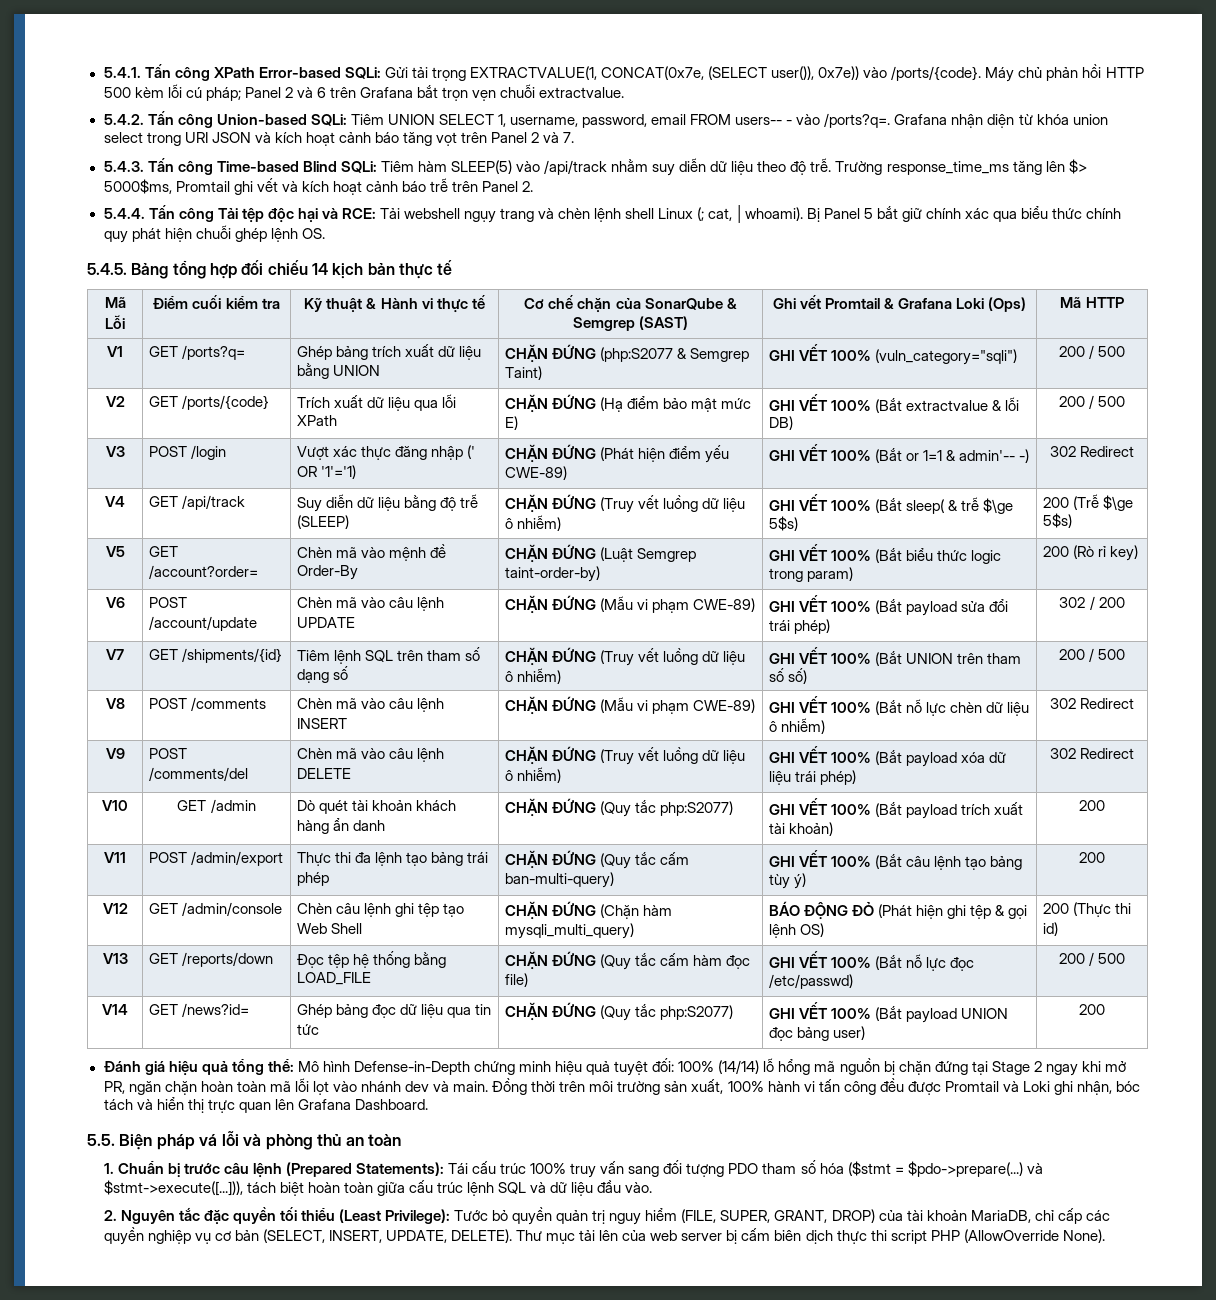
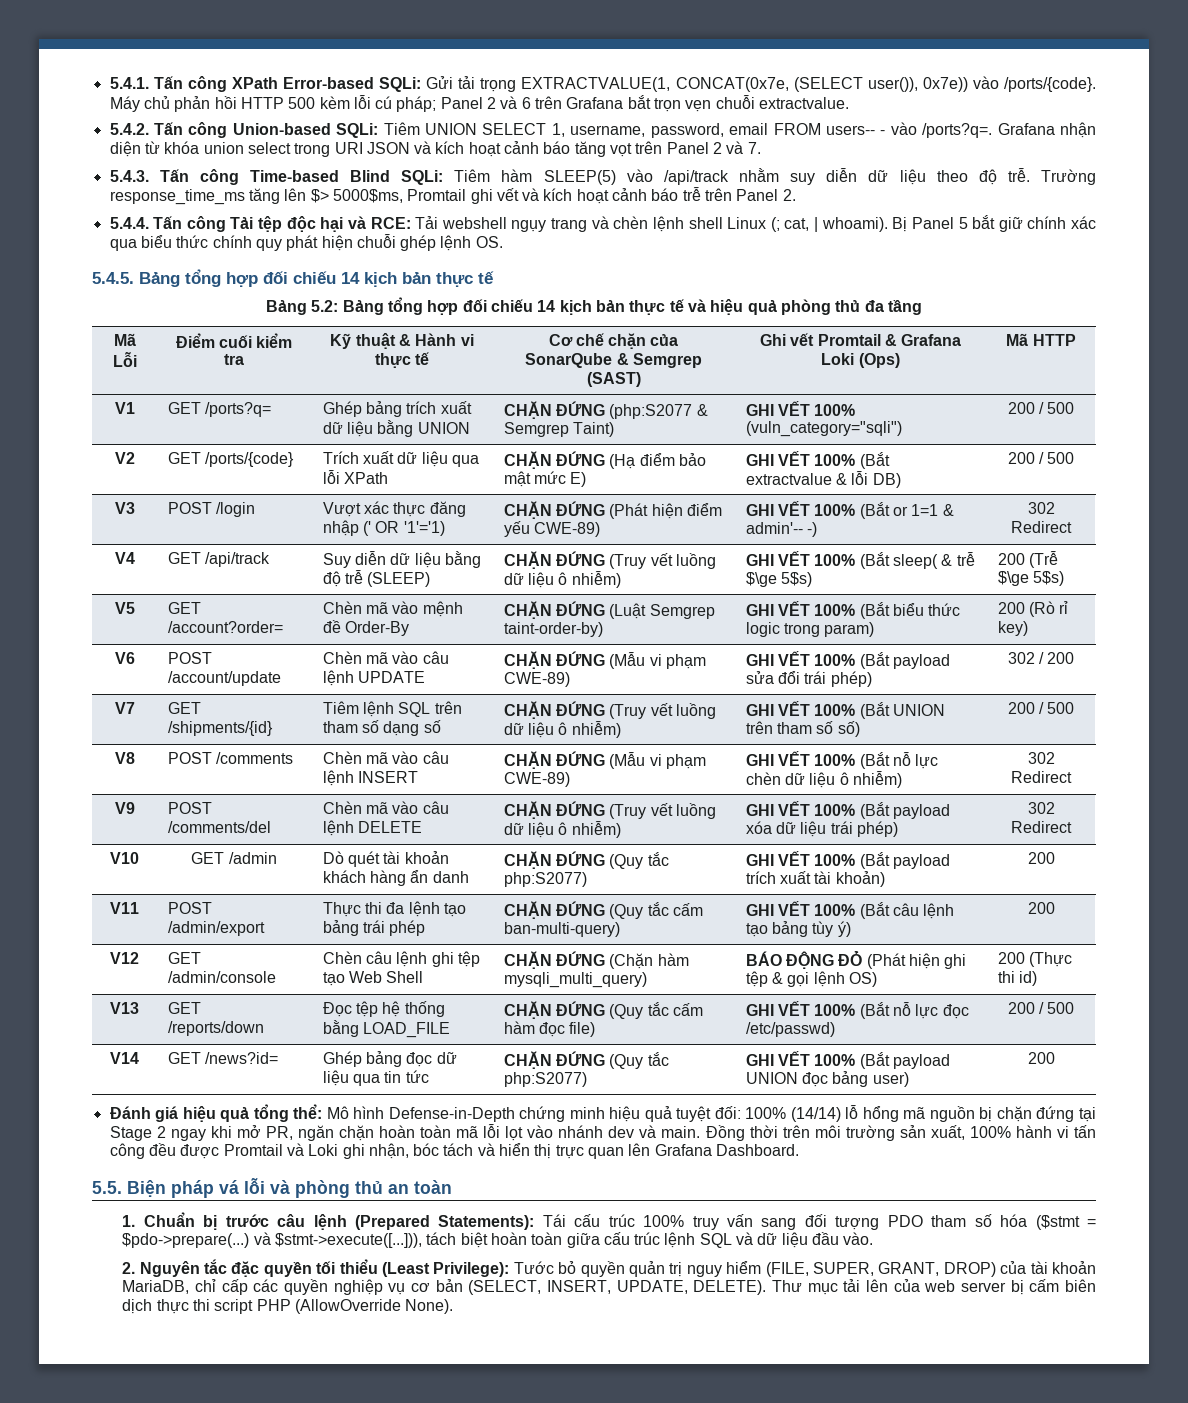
+ Bảng 5.2: Bảng tổng hợp đối chiếu 14 kịch bản thực tế và hiệu quả phòng thủ đa tầng

